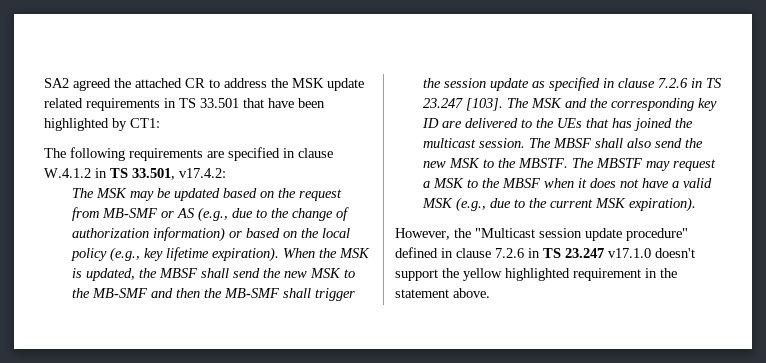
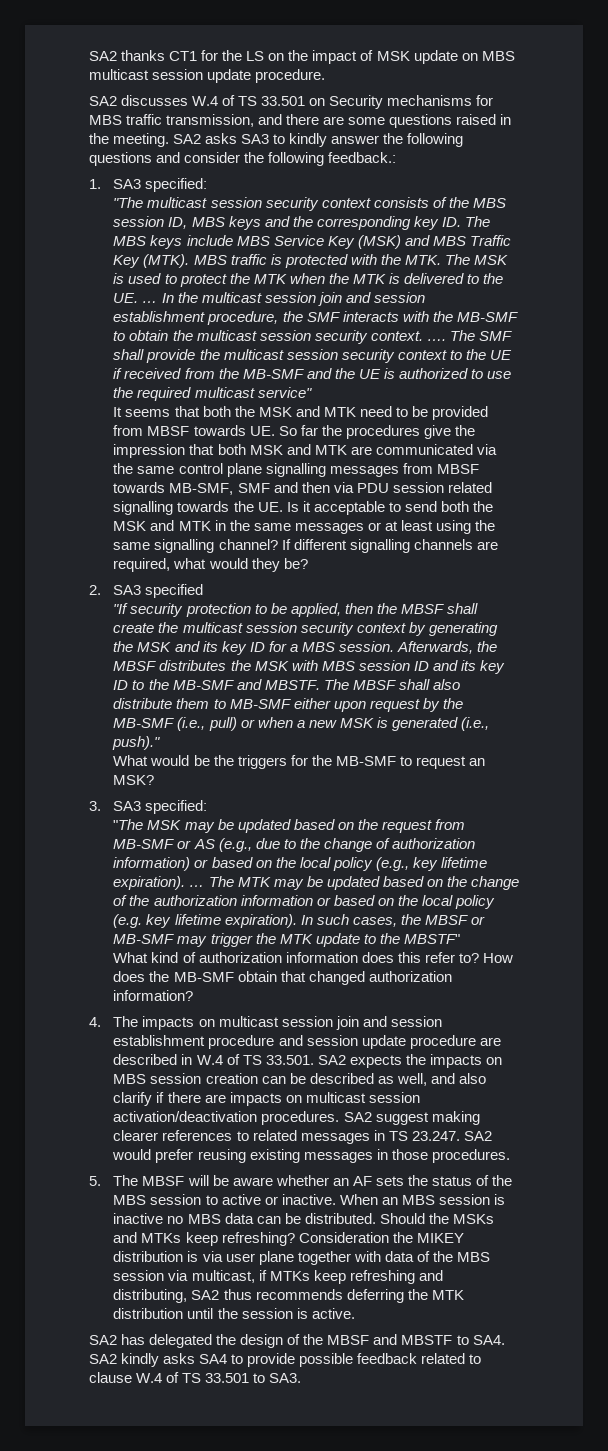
- SA2 agreed the attached CR to address the MSK update related requirements in TS 33.501 that have been highlighted by CT1:
- The following requirements are specified in clause W.4.1.2 in TS 33.501, v17.4.2:
- The MSK may be updated based on the request from MB-SMF or AS (e.g., due to the change of authorization information) or based on the local policy (e.g., key lifetime expiration).
+ SA2 thanks CT1 for the LS on the impact of MSK update on MBS multicast session update procedure.
+ SA2 discusses W.4 of TS 33.501 on Security mechanisms for MBS traffic transmission, and there are some questions raised in the meeting. SA2 asks SA3 to kindly answer the following questions and consider the following feedback.:
+ 1. SA3 specified:
+ "The multicast session security context consists of the MBS session ID, MBS keys and the corresponding key ID. The MBS keys include MBS Service Key (MSK) and MBS Traffic Key (MTK). MBS traffic is protected with the MTK. The MSK is used to protect the MTK when the MTK is delivered to the UE. … In the multicast session join and session establishment procedure, the SMF interacts with the MB-SMF to obtain the multicast session security context. …. The SMF shall provide the multicast session security context to the UE if received from the MB-SMF and the UE is authorized to use the required multicast service"
+ It seems that both the MSK and MTK need to be provided from MBSF towards UE. So far the procedures give the impression that both MSK and MTK are communicated via the same control plane signalling messages from MBSF towards MB-SMF, SMF and then via PDU session related signalling towards the UE. Is it acceptable to send both the MSK and MTK in the same messages or at least using the same signalling channel? If different signalling channels are required, what would they be?
+ 2. SA3 specified
+ "If security protection to be applied, then the MBSF shall create the multicast session security context by generating the MSK and its key ID for a MBS session. Afterwards, the MBSF distributes the MSK with MBS session ID and its key ID to the MB-SMF and MBSTF. The MBSF shall also distribute them to MB-SMF either upon request by the MB-SMF (i.e., pull) or when a new MSK is generated (i.e., push)."
+ What would be the triggers for the MB-SMF to request an MSK?
+ 3. SA3 specified:
+ "The MSK may be updated based on the request from MB-SMF or AS (e.g., due to the change of authorization information) or based on the local policy (e.g., key lifetime expiration).
- When the MSK is updated, the MBSF shall send the new MSK to the MB-SMF and then the MB-SMF shall trigger the session update as specified in clause 7.2.6 in TS 23.247 [103]. The MSK and the corresponding key ID are delivered to the UEs that has joined the multicast session. The MBSF shall also send the new MSK to the MBSTF. The MBSTF may request a MSK to the MBSF when it does not have a valid MSK (e.g., due to the current MSK expiration).
- However, the "Multicast session update procedure" defined in clause 7.2.6 in TS 23.247 v17.1.0 doesn't support the yellow highlighted requirement in the statement above.
+ … The MTK may be updated based on the change of the authorization information or based on the local policy (e.g. key lifetime expiration). In such cases, the MBSF or MB-SMF may trigger the MTK update to the MBSTF"
+ What kind of authorization information does this refer to? How does the MB-SMF obtain that changed authorization information?
+ 4. The impacts on multicast session join and session establishment procedure and session update procedure are described in W.4 of TS 33.501. SA2 expects the impacts on MBS session creation can be described as well, and also clarify if there are impacts on multicast session activation/deactivation procedures. SA2 suggest making clearer references to related messages in TS 23.247. SA2 would prefer reusing existing messages in those procedures.
+ 5. The MBSF will be aware whether an AF sets the status of the MBS session to active or inactive. When an MBS session is inactive no MBS data can be distributed. Should the MSKs and MTKs keep refreshing? Consideration the MIKEY distribution is via user plane together with data of the MBS session via multicast, if MTKs keep refreshing and distributing, SA2 thus recommends deferring the MTK distribution until the session is active.
+ SA2 has delegated the design of the MBSF and MBSTF to SA4. SA2 kindly asks SA4 to provide possible feedback related to clause W.4 of TS 33.501 to SA3.

